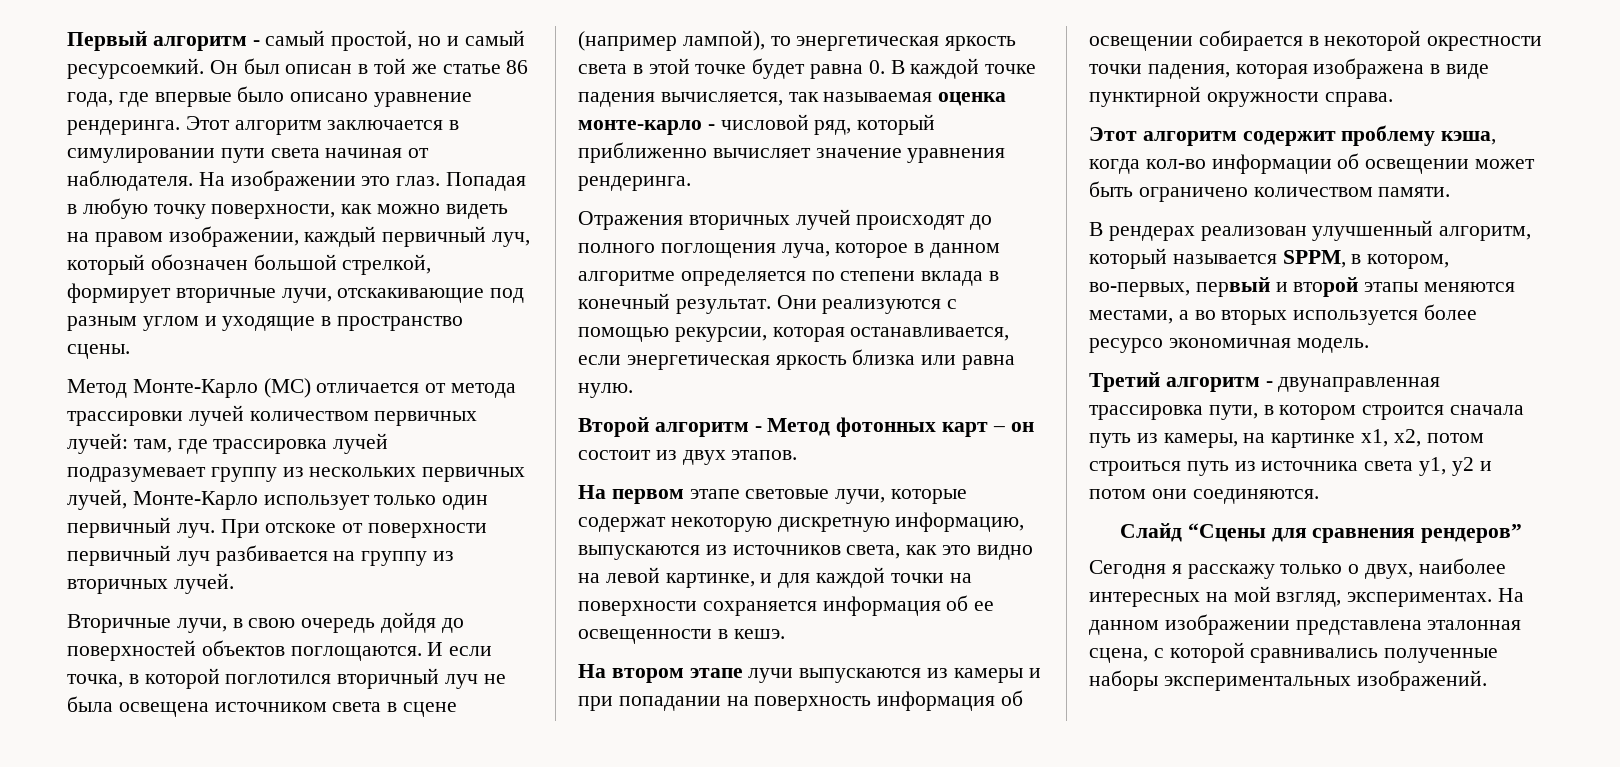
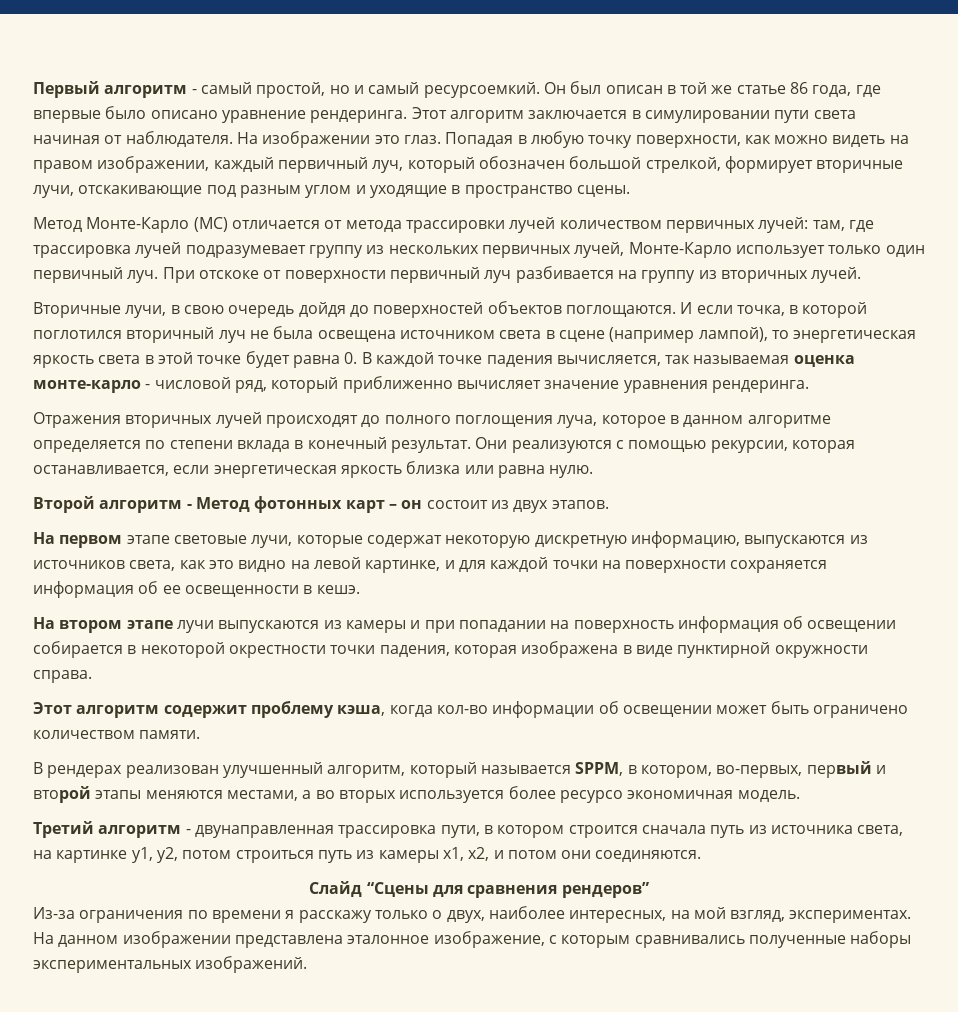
- Третий алгоритм - двунаправленная трассировка пути, в котором строится сначала путь из камеры, на картинке х1, х2, потом строиться путь из источника света у1, у2 и потом они соединяются.
+ Третий алгоритм - двунаправленная трассировка пути, в котором строится сначала путь из источника света, на картинке у1, у2, потом строиться путь из камеры х1, х2, и потом они соединяются.
- Сегодня я расскажу только о двух, наиболее интересных на мой взгляд, экспериментах.
+ Из-за ограничения по времени я расскажу только о двух, наиболее интересных, на мой взгляд, экспериментах.
- На данном изображении представлена эталонная сцена, с которой сравнивались полученные наборы экспериментальных изображений.
+ На данном изображении представлена эталонное изображение, с которым сравнивались полученные наборы экспериментальных изображений.

